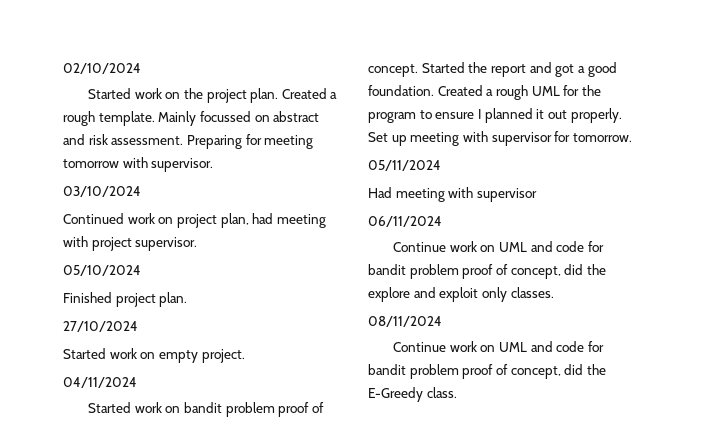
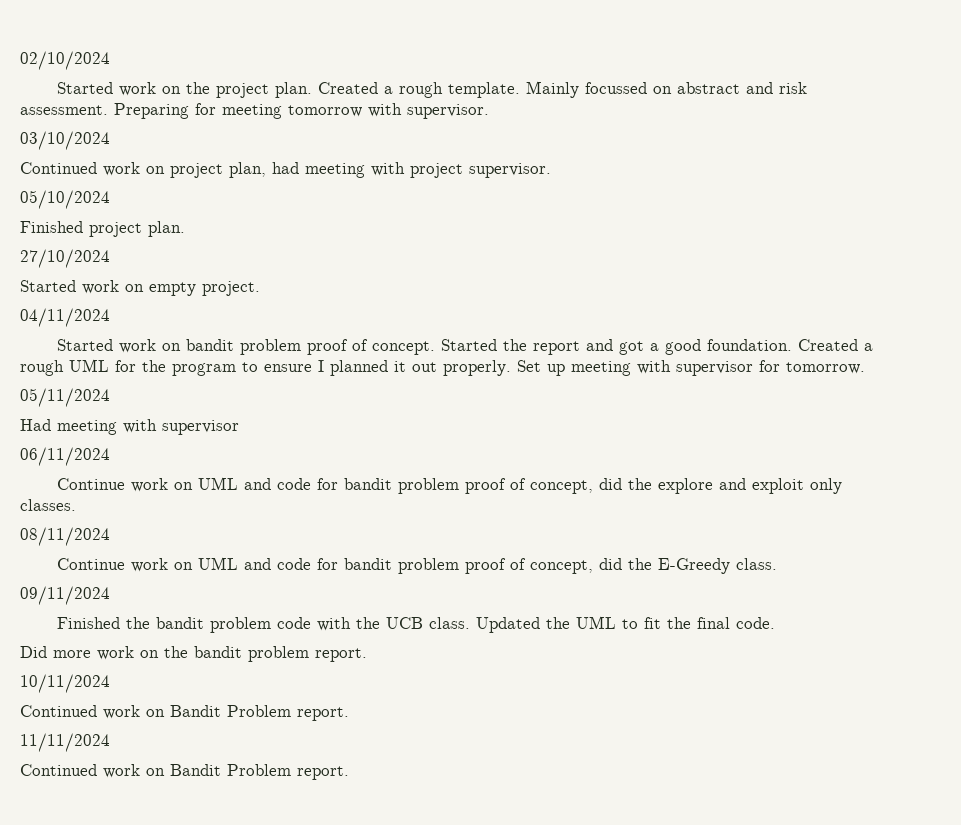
+ 09/11/2024
+ Finished the bandit problem code with the UCB class. Updated the UML to fit the final code.
+ Did more work on the bandit problem report.
+ 10/11/2024
+ Continued work on Bandit Problem report.
+ 11/11/2024
+ Continued work on Bandit Problem report.

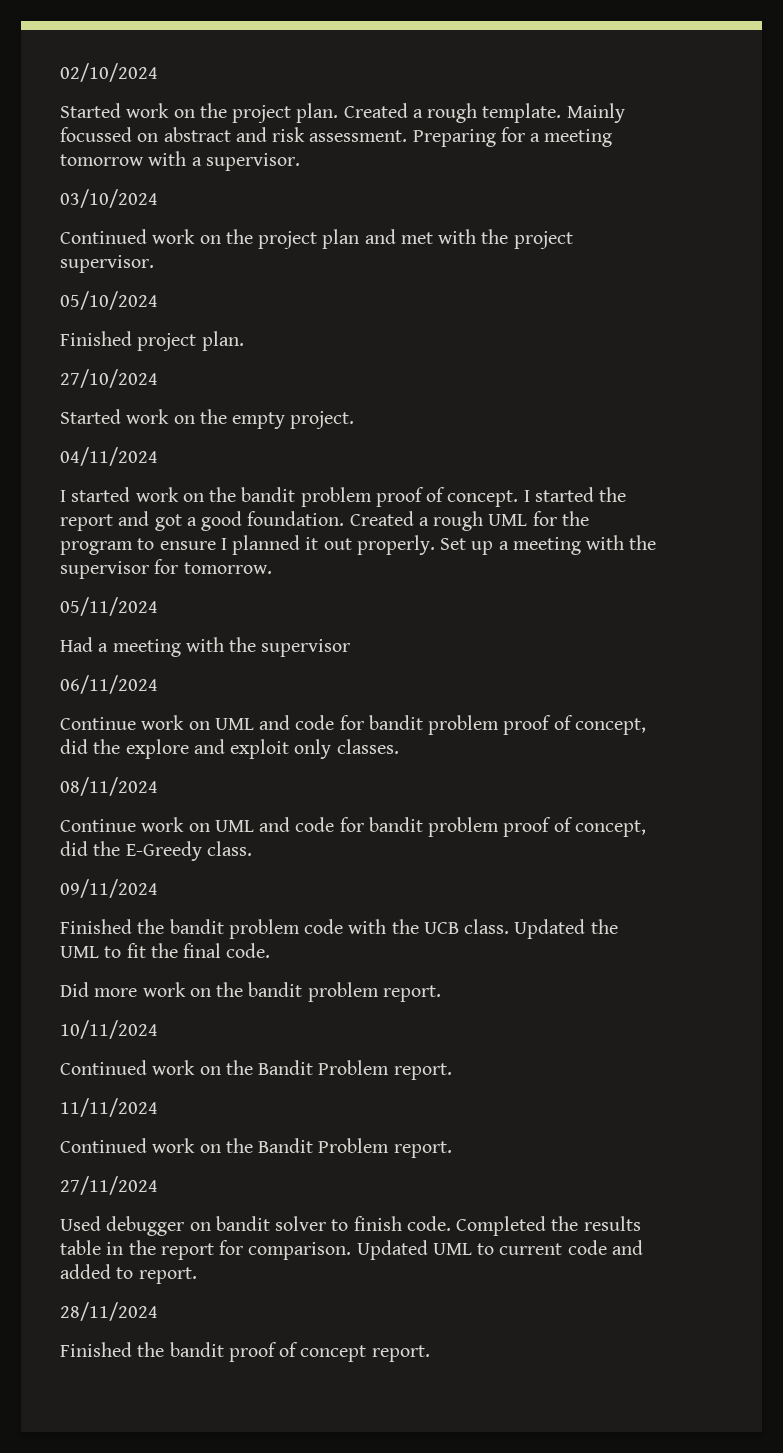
- Preparing for meeting tomorrow with supervisor.
+ Preparing for a meeting tomorrow with a supervisor.
- Continued work on project plan, had meeting with project supervisor.
+ Continued work on the project plan and met with the project supervisor.
- Started work on empty project.
+ Started work on the empty project.
- Started work on bandit problem proof of concept.
+ I started work on the bandit problem proof of concept.
- Started the report and got a good foundation.
+ I started the report and got a good foundation.
- Set up meeting with supervisor for tomorrow.
+ Set up a meeting with the supervisor for tomorrow.
- Had meeting with supervisor
+ Had a meeting with the supervisor
  10/11/2024
- Continued work on Bandit Problem report.
+ Continued work on the Bandit Problem report.
  11/11/2024
- Continued work on Bandit Problem report.
+ Continued work on the Bandit Problem report.
+ 27/11/2024
+ Used debugger on bandit solver to finish code. Completed the results table in the report for comparison. Updated UML to current code and added to report.
+ 28/11/2024
+ Finished the bandit proof of concept report.

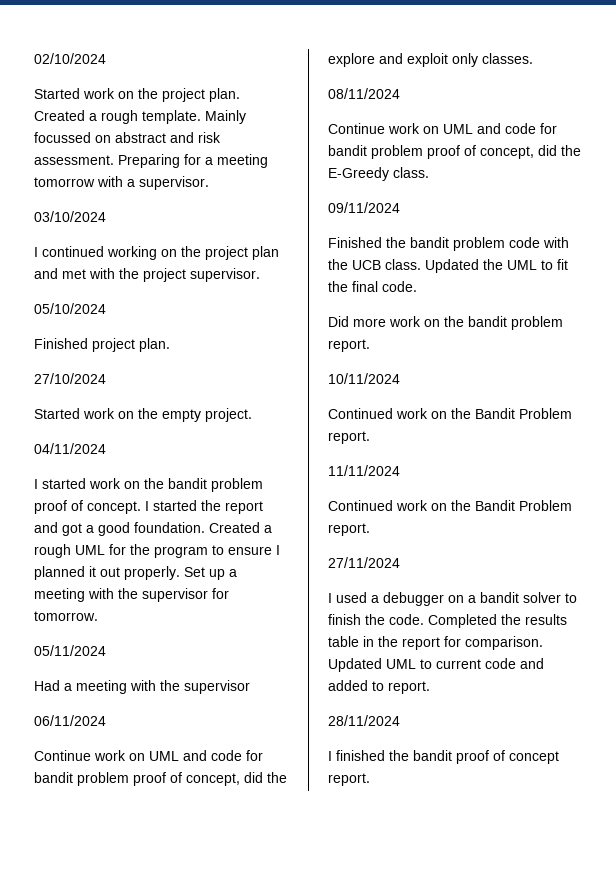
- Continued work on the project plan and met with the project supervisor.
+ I continued working on the project plan and met with the project supervisor.
- Used debugger on bandit solver to finish code.
+ I used a debugger on a bandit solver to finish the code.
- Finished the bandit proof of concept report.
+ I finished the bandit proof of concept report.

